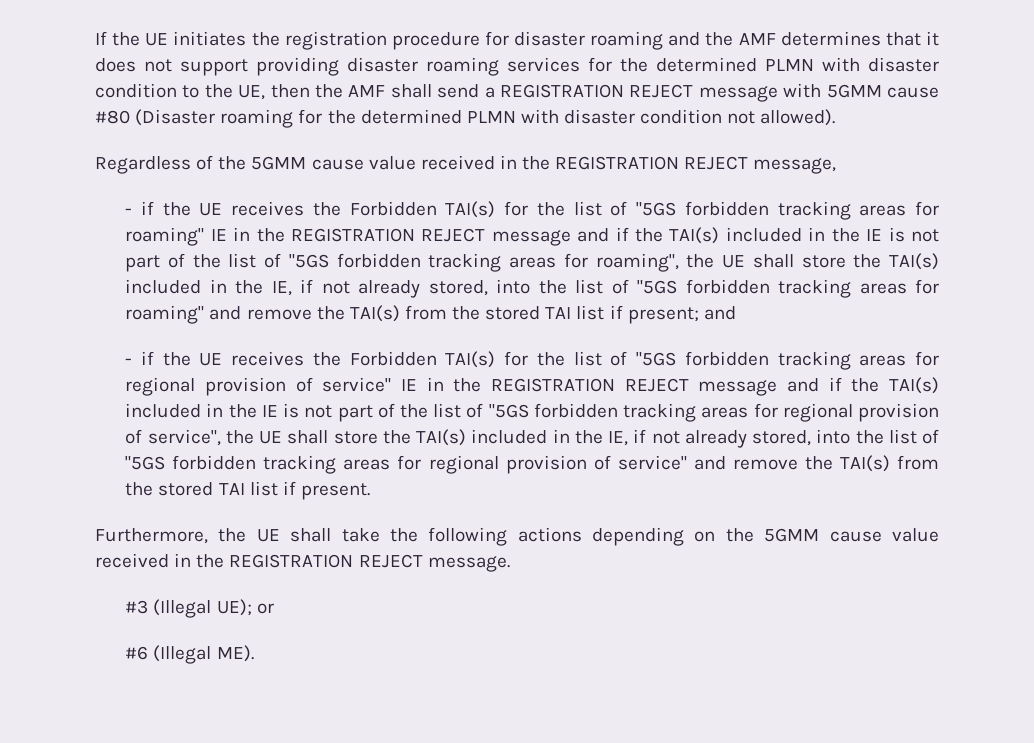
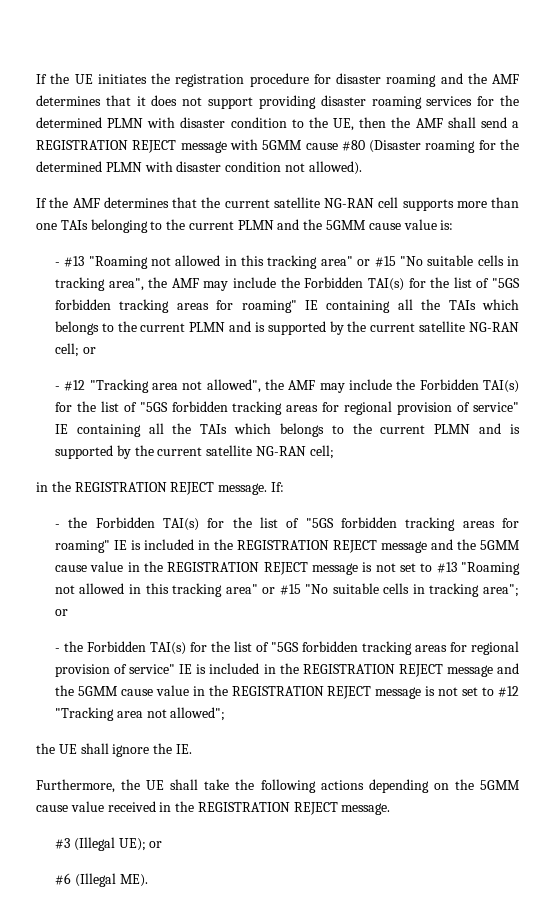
- Regardless of the 5GMM cause value received in the REGISTRATION REJECT message,
- - if the UE receives the Forbidden TAI(s) for the list of "5GS forbidden tracking areas for roaming" IE in the REGISTRATION REJECT message and if the TAI(s) included in the IE is not part of the list of "5GS forbidden tracking areas for roaming", the UE shall store the TAI(s) included in the IE, if not already stored, into the list of "5GS forbidden tracking areas for roaming" and remove the TAI(s) from the stored TAI list if present; and
- - if the UE receives the Forbidden TAI(s) for the list of "5GS forbidden tracking areas for regional provision of service" IE in the REGISTRATION REJECT message and if the TAI(s) included in the IE is not part of the list of "5GS forbidden tracking areas for regional provision of service", the UE shall store the TAI(s) included in the IE, if not already stored, into the list of "5GS forbidden tracking areas for regional provision of service" and remove the TAI(s) from the stored TAI list if present.
+ If the AMF determines that the current satellite NG-RAN cell supports more than one TAIs belonging to the current PLMN and the 5GMM cause value is:
+ - #13 "Roaming not allowed in this tracking area" or #15 "No suitable cells in tracking area", the AMF may include the Forbidden TAI(s) for the list of "5GS forbidden tracking areas for roaming" IE containing all the TAIs which belongs to the current PLMN and is supported by the current satellite NG-RAN cell; or
+ - #12 "Tracking area not allowed", the AMF may include the Forbidden TAI(s) for the list of "5GS forbidden tracking areas for regional provision of service" IE containing all the TAIs which belongs to the current PLMN and is supported by the current satellite NG-RAN cell;
+ in the REGISTRATION REJECT message. If:
+ - the Forbidden TAI(s) for the list of "5GS forbidden tracking areas for roaming" IE is included in the REGISTRATION REJECT message and the 5GMM cause value in the REGISTRATION REJECT message is not set to #13 "Roaming not allowed in this tracking area" or #15 "No suitable cells in tracking area"; or
+ - the Forbidden TAI(s) for the list of "5GS forbidden tracking areas for regional provision of service" IE is included in the REGISTRATION REJECT message and the 5GMM cause value in the REGISTRATION REJECT message is not set to #12 "Tracking area not allowed";
+ the UE shall ignore the IE.

